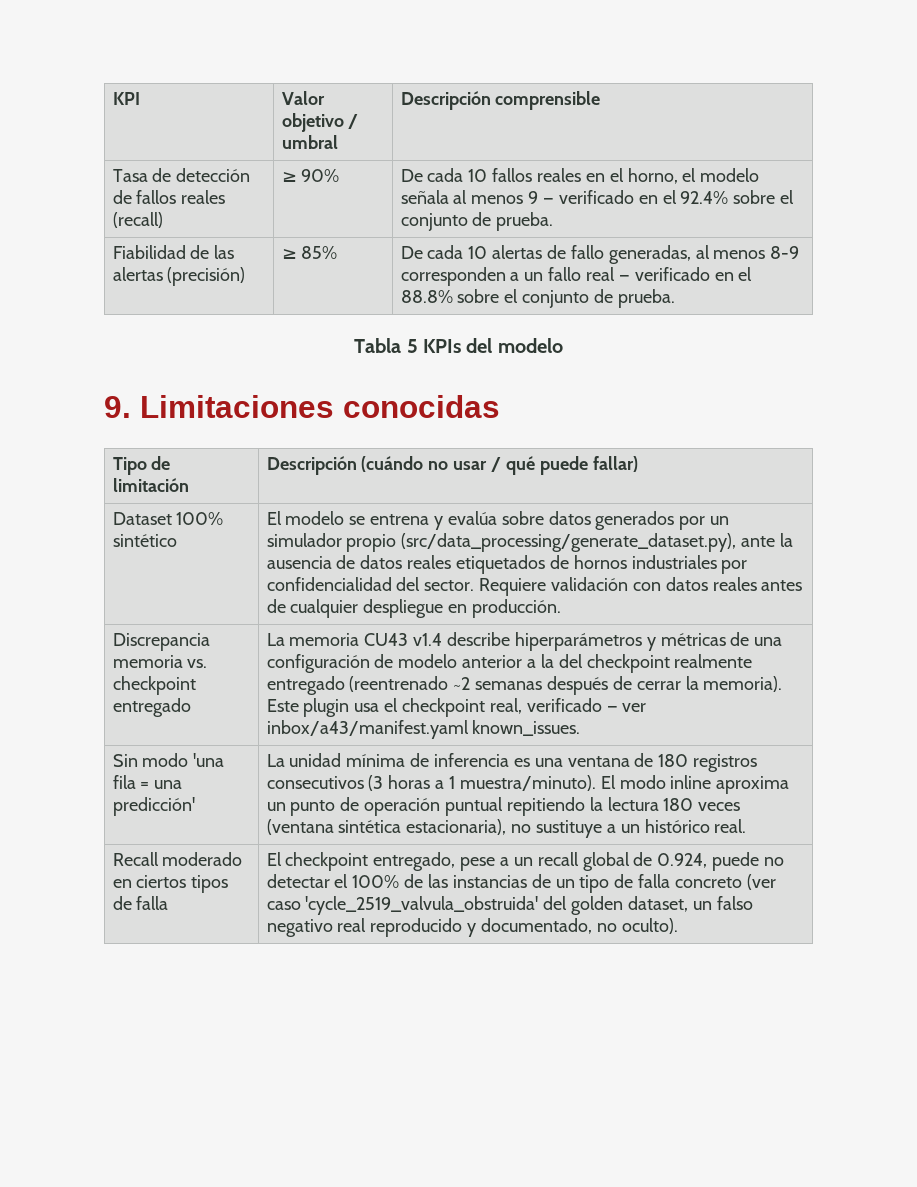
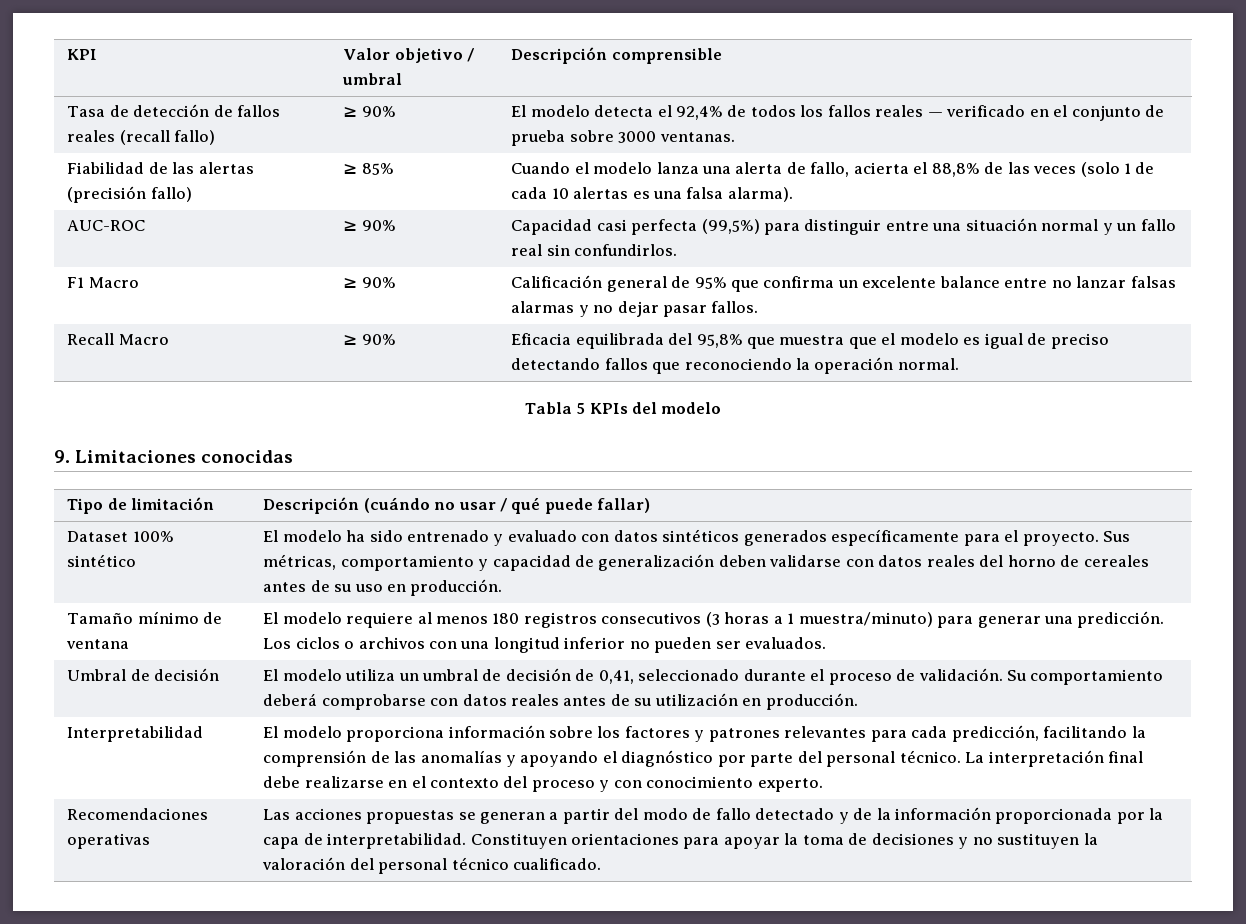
- Tasa de detección de fallos reales (recall) | ≥ 90% | De cada 10 fallos reales en el horno, el modelo señala al menos 9 — verificado en el 92.4% sobre el conjunto de prueba.
+ Tasa de detección de fallos reales (recall fallo) | ≥ 90% | El modelo detecta el 92,4% de todos los fallos reales — verificado en el conjunto de prueba sobre 3000 ventanas.
- Fiabilidad de las alertas (precisión) | ≥ 85% | De cada 10 alertas de fallo generadas, al menos 8-9 corresponden a un fallo real — verificado en el 88.8% sobre el conjunto de prueba.
+ Fiabilidad de las alertas (precisión fallo) | ≥ 85% | Cuando el modelo lanza una alerta de fallo, acierta el 88,8% de las veces (solo 1 de cada 10 alertas es una falsa alarma).
+ AUC-ROC | ≥ 90% | Capacidad casi perfecta (99,5%) para distinguir entre una situación normal y un fallo real sin confundirlos.
+ F1 Macro | ≥ 90% | Calificación general de 95% que confirma un excelente balance entre no lanzar falsas alarmas y no dejar pasar fallos.
+ Recall Macro | ≥ 90% | Eficacia equilibrada del 95,8% que muestra que el modelo es igual de preciso detectando fallos que reconociendo la operación normal.
- El modelo se entrena y evalúa sobre datos generados por un simulador propio (src/data_processing/generate_dataset.py), ante la ausencia de datos reales etiquetados de hornos industriales por confidencialidad del sector. Requiere validación con datos reales antes de cualquier despliegue en producción.
- Discrepancia memoria vs. checkpoint entregado | La memoria CU43 v1.4 describe hiperparámetros y métricas de una configuración de modelo anterior a la del checkpoint realmente entregado (reentrenado ~2 semanas después de cerrar la memoria). Este plugin usa el checkpoint real, verificado — ver inbox/a43/manifest.yaml known_issues.
- Sin modo 'una fila = una predicción' | La unidad mínima de inferencia es una ventana de 180 registros consecutivos (3 horas a 1 muestra/minuto). El modo inline aproxima un punto de operación puntual repitiendo la lectura 180 veces (ventana sintética estacionaria), no sustituye a un histórico real.
- Recall moderado en ciertos tipos de falla | El checkpoint entregado, pese a un recall global de 0.924, puede no detectar el 100% de las instancias de un tipo de falla concreto (ver caso 'cycle_2519_valvula_obstruida' del golden dataset, un falso negativo real reproducido y documentado, no oculto).
+ El modelo ha sido entrenado y evaluado con datos sintéticos generados específicamente para el proyecto. Sus métricas, comportamiento y capacidad de generalización deben validarse con datos reales del horno de cereales antes de su uso en producción.
+ Tamaño mínimo de ventana | El modelo requiere al menos 180 registros consecutivos (3 horas a 1 muestra/minuto) para generar una predicción. Los ciclos o archivos con una longitud inferior no pueden ser evaluados.
+ Umbral de decisión | El modelo utiliza un umbral de decisión de 0,41, seleccionado durante el proceso de validación. Su comportamiento deberá comprobarse con datos reales antes de su utilización en producción.
+ Interpretabilidad | El modelo proporciona información sobre los factores y patrones relevantes para cada predicción, facilitando la comprensión de las anomalías y apoyando el diagnóstico por parte del personal técnico. La interpretación final debe realizarse en el contexto del proceso y con conocimiento experto.
+ Recomendaciones operativas | Las acciones propuestas se generan a partir del modo de fallo detectado y de la información proporcionada por la capa de interpretabilidad. Constituyen orientaciones para apoyar la toma de decisiones y no sustituyen la valoración del personal técnico cualificado.

